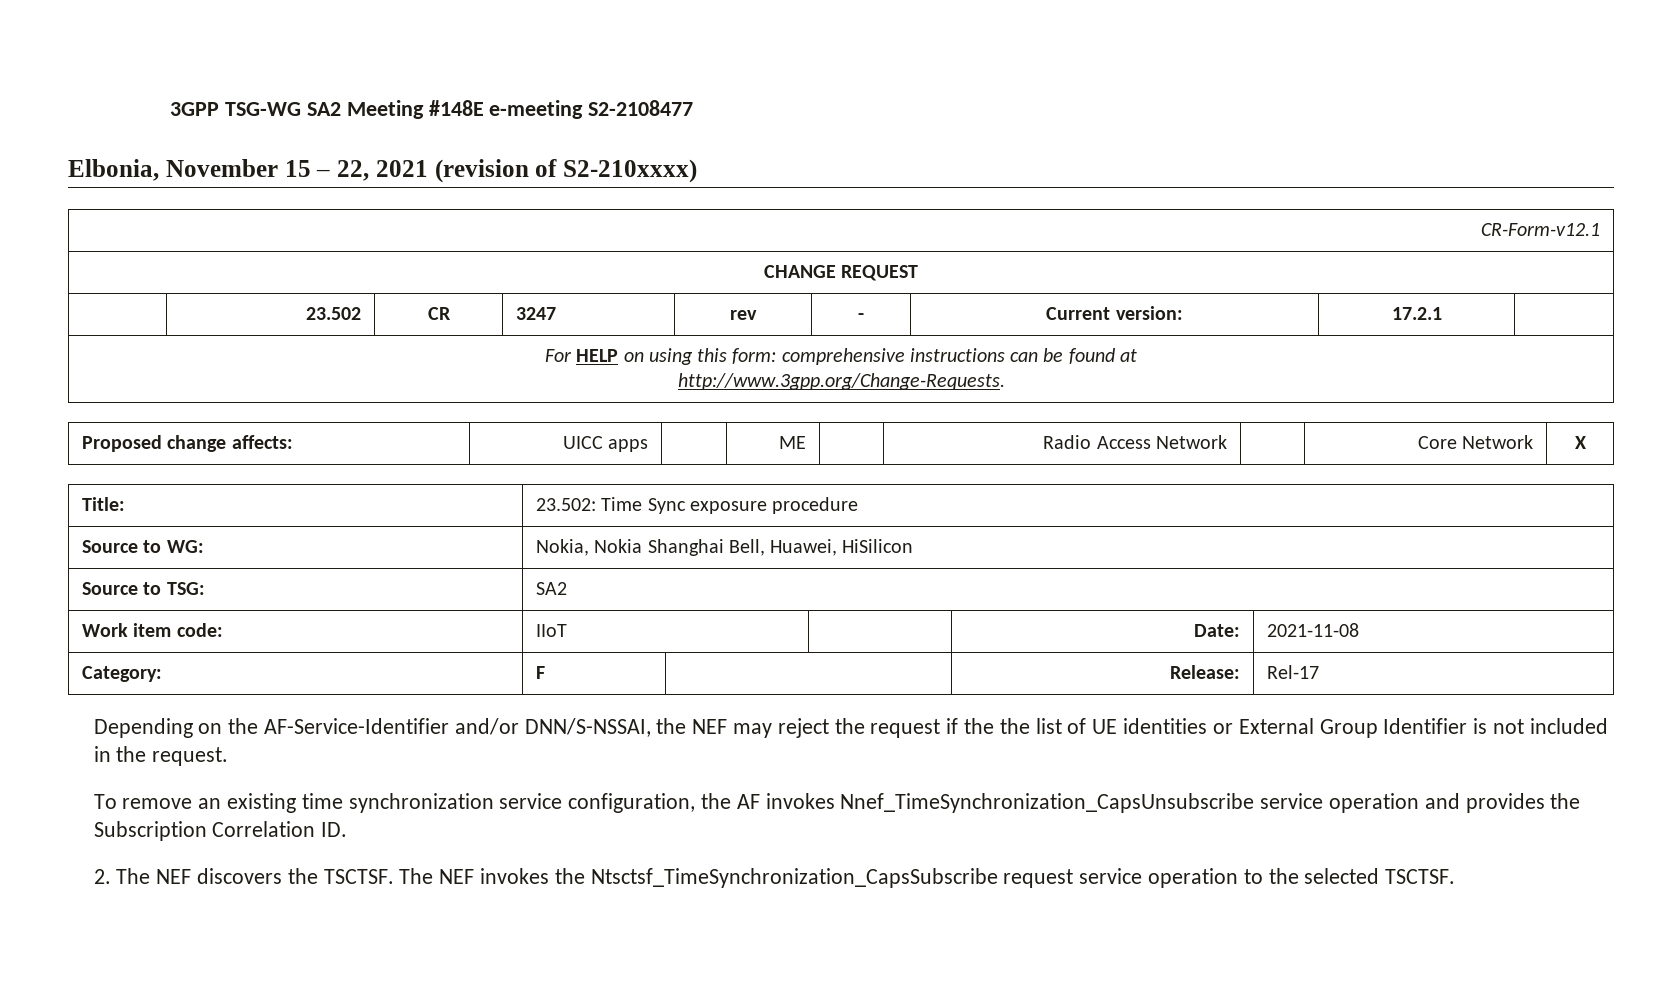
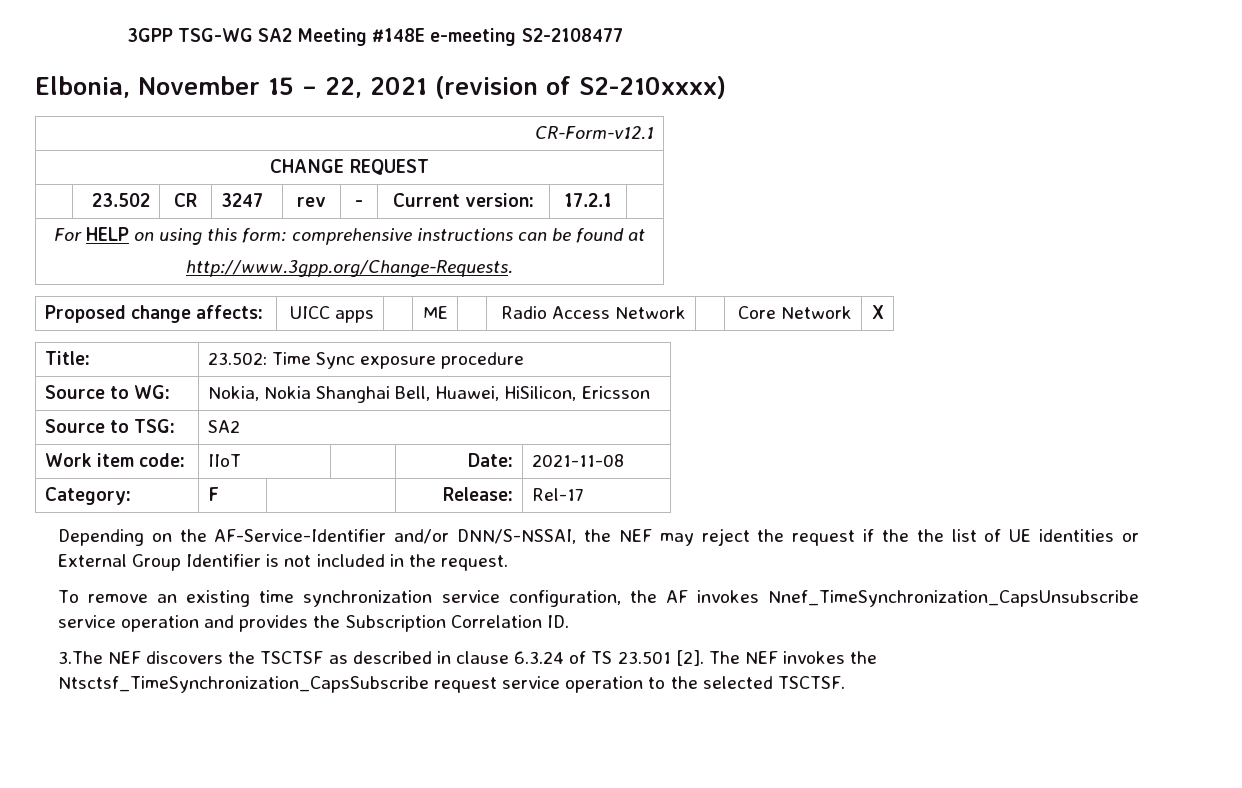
- Source to WG: | Nokia, Nokia Shanghai Bell, Huawei, HiSilicon
+ Source to WG: | Nokia, Nokia Shanghai Bell, Huawei, HiSilicon, Ericsson
- 2. The NEF discovers the TSCTSF.
+ 3.The NEF discovers the TSCTSF as described in clause 6.3.24 of TS 23.501 [2].

